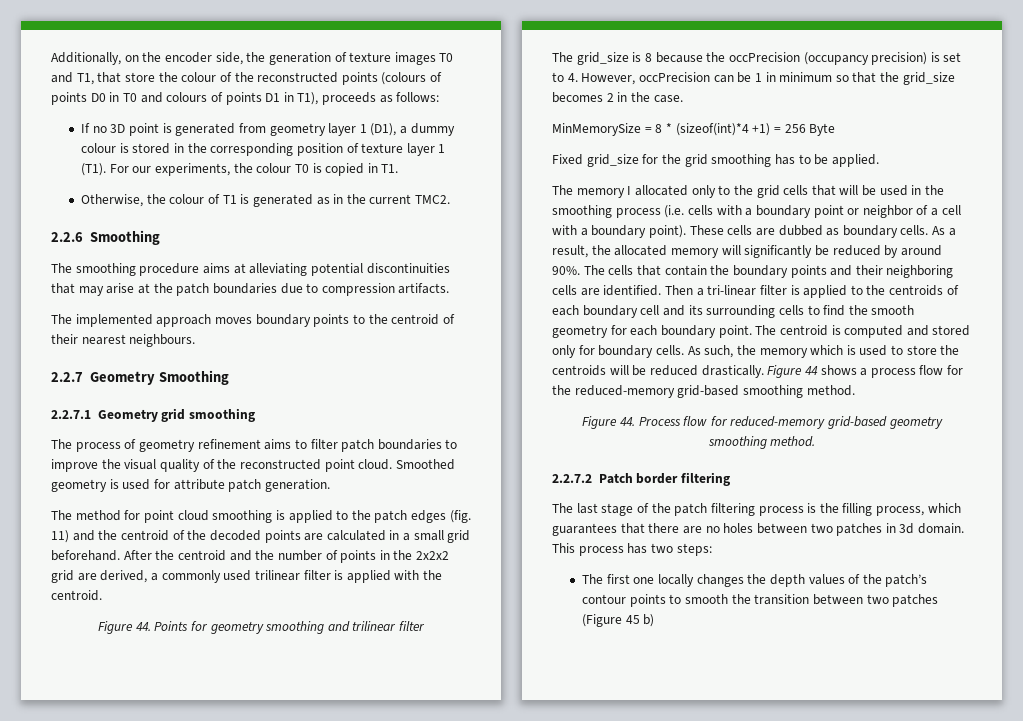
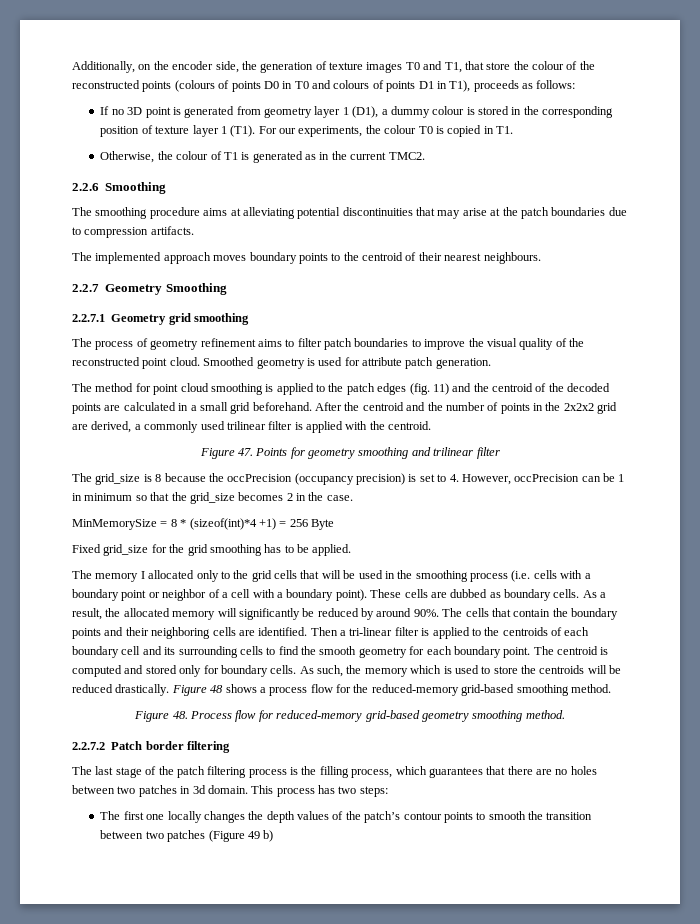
- Figure 44. Points for geometry smoothing and trilinear filter
+ Figure 47. Points for geometry smoothing and trilinear filter
- Figure 44 shows a process flow for the reduced-memory grid-based smoothing method.
+ Figure 48 shows a process flow for the reduced-memory grid-based smoothing method.
- Figure 44. Process flow for reduced-memory grid-based geometry smoothing method.
+ Figure 48. Process flow for reduced-memory grid-based geometry smoothing method.
- The first one locally changes the depth values of the patch’s contour points to smooth the transition between two patches (Figure 45 b)
+ The first one locally changes the depth values of the patch’s contour points to smooth the transition between two patches (Figure 49 b)

